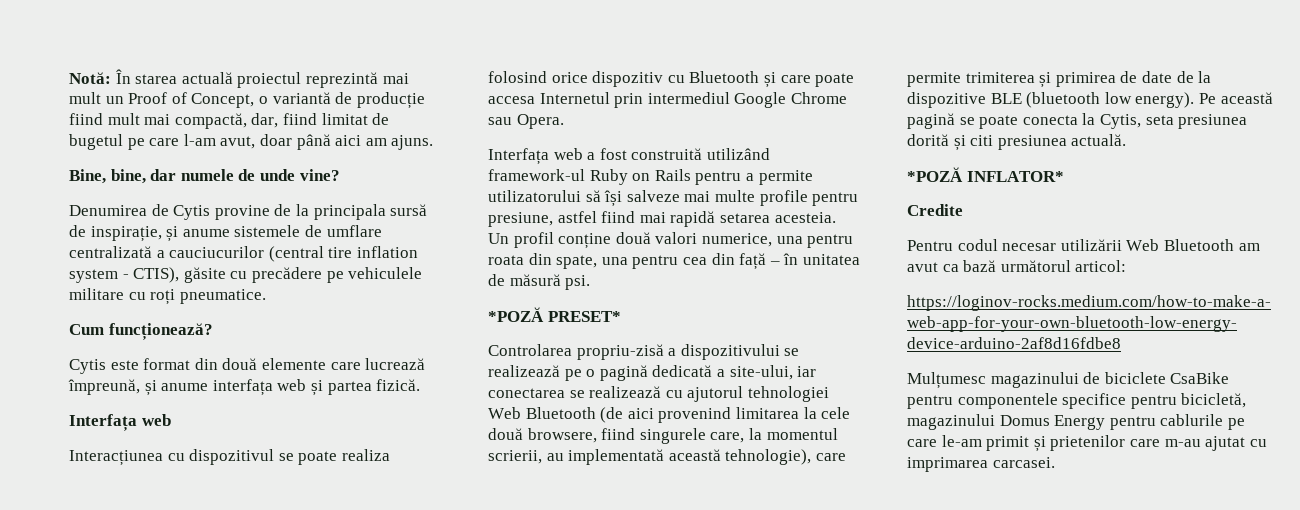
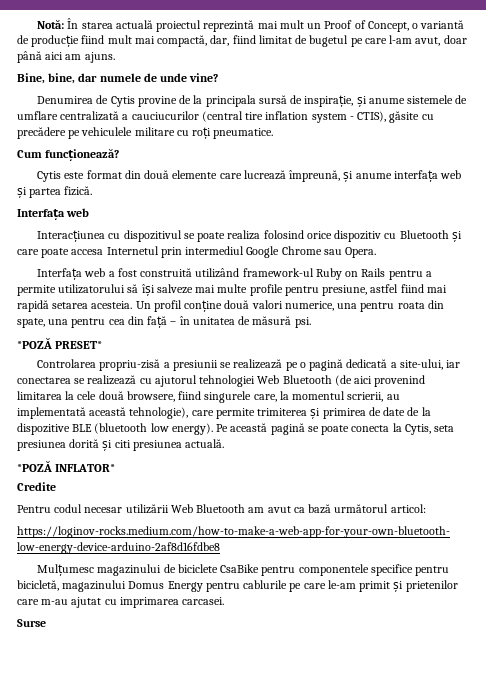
- Controlarea propriu-zisă a dispozitivului se realizează pe o pagină dedicată a site-ului, iar conectarea se realizează cu ajutorul tehnologiei Web Bluetooth (de aici provenind limitarea la cele două browsere, fiind singurele care, la momentul scrierii, au implementată această tehnologie), care permite trimiterea și primirea de date de la dispozitive BLE (bluetooth low energy).
+ Controlarea propriu-zisă a presiunii se realizează pe o pagină dedicată a site-ului, iar conectarea se realizează cu ajutorul tehnologiei Web Bluetooth (de aici provenind limitarea la cele două browsere, fiind singurele care, la momentul scrierii, au implementată această tehnologie), care permite trimiterea și primirea de date de la dispozitive BLE (bluetooth low energy).
+ Surse

